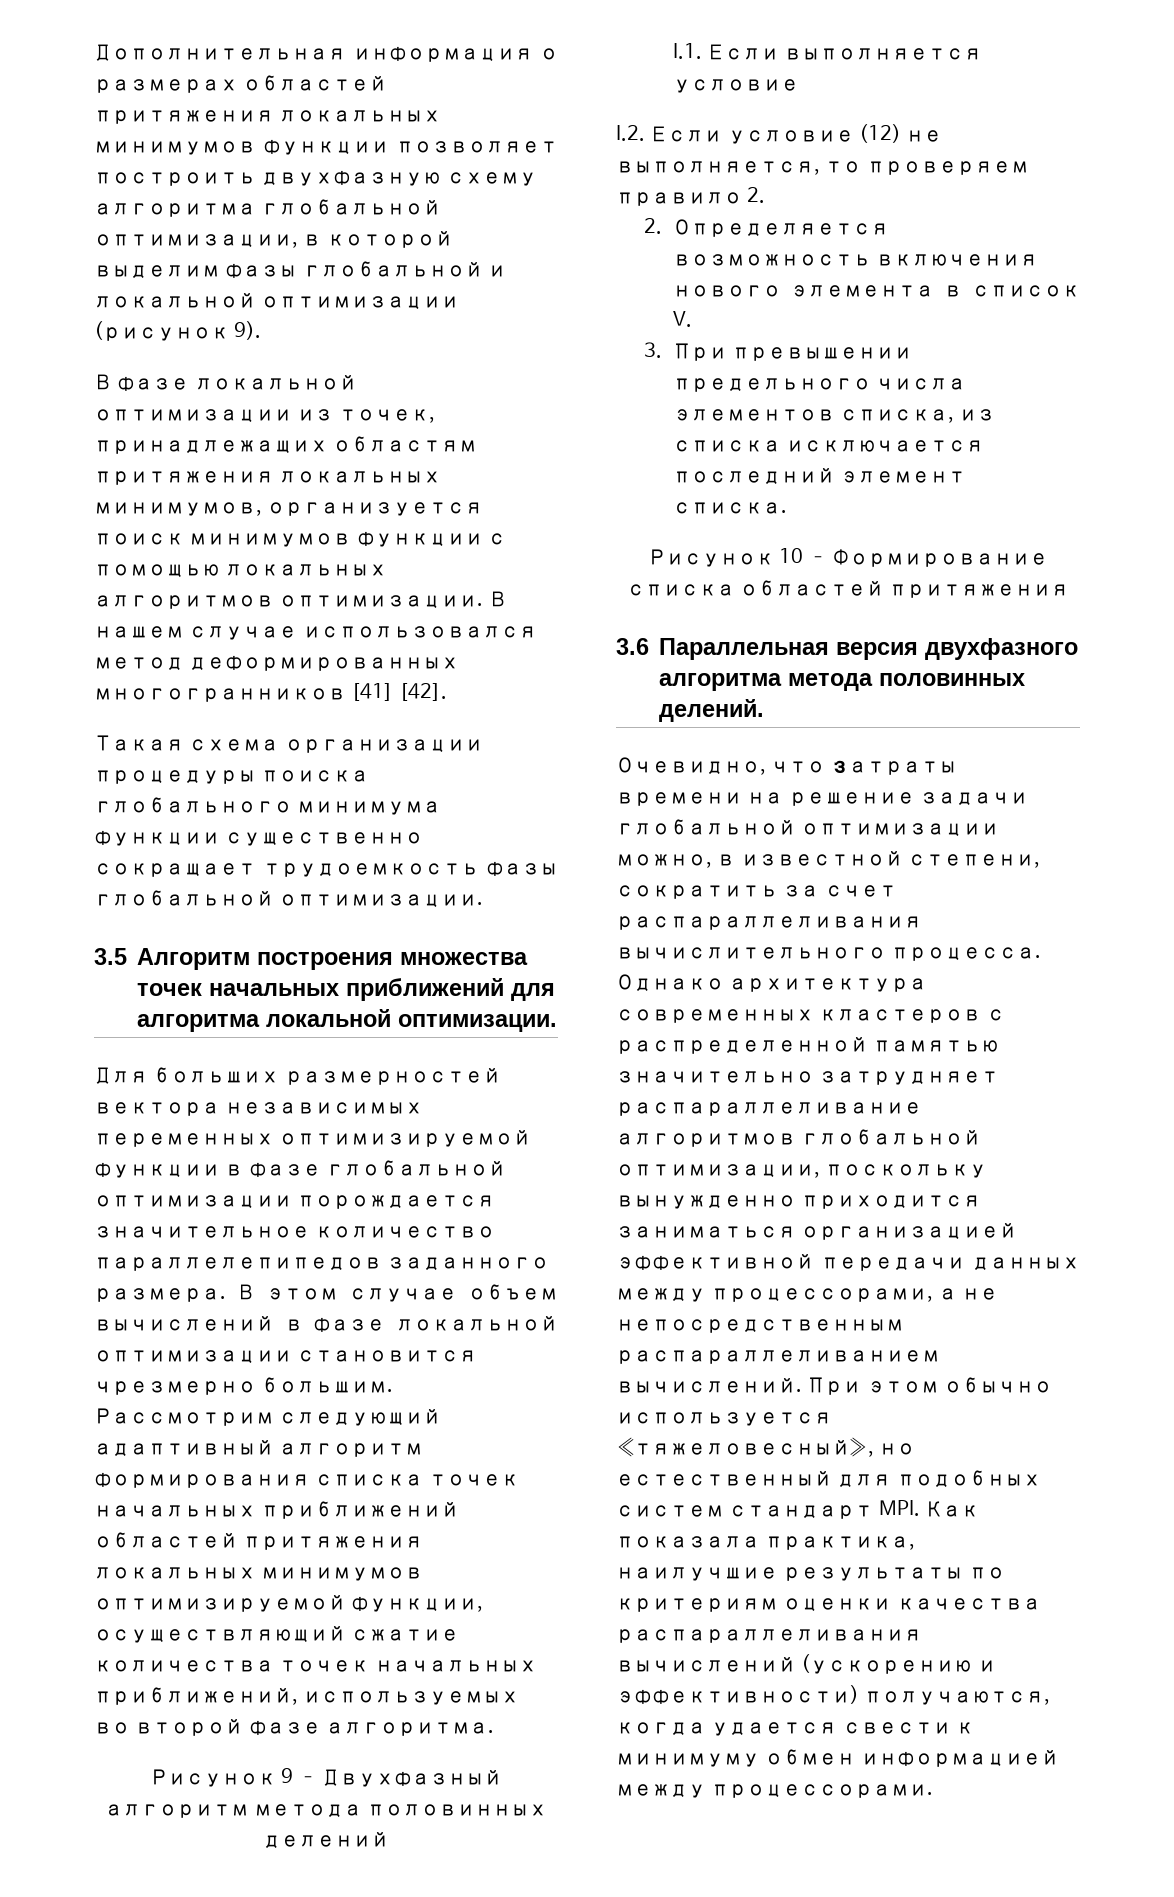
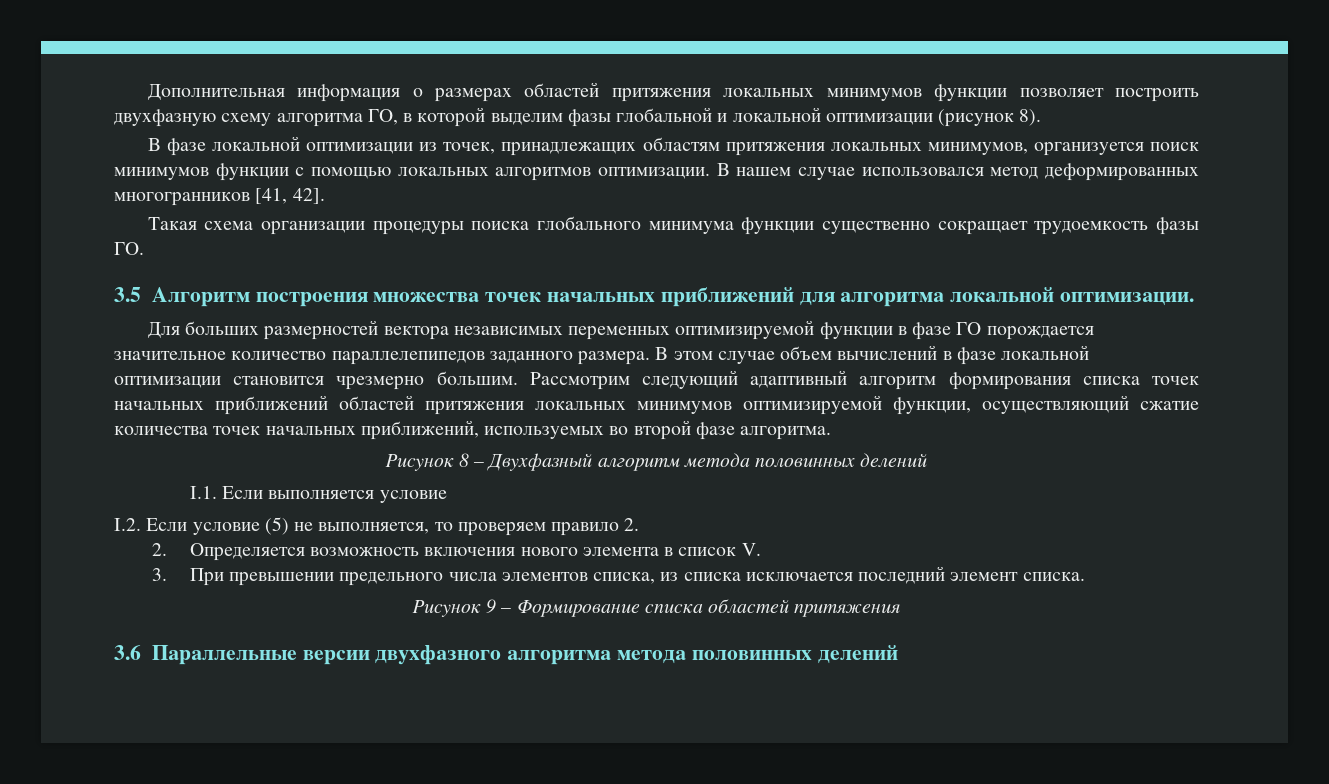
- Дополнительная информация о размерах областей притяжения локальных минимумов функции позволяет построить двухфазную схему алгоритма глобальной оптимизации, в которой выделим фазы глобальной и локальной оптимизации (рисунок 9).
+ Дополнительная информация о размерах областей притяжения локальных минимумов функции позволяет построить двухфазную схему алгоритма ГО, в которой выделим фазы глобальной и локальной оптимизации (рисунок 8).
- В нашем случае использовался метод деформированных многогранников [41] [42].
+ В нашем случае использовался метод деформированных многогранников [41, 42].
- Такая схема организации процедуры поиска глобального минимума функции существенно сокращает трудоемкость фазы глобальной оптимизации.
+ Такая схема организации процедуры поиска глобального минимума функции существенно сокращает трудоемкость фазы ГО.
- Для больших размерностей вектора независимых переменных оптимизируемой функции в фазе глобальной оптимизации порождается значительное количество параллелепипедов заданного размера.
+ Для больших размерностей вектора независимых переменных оптимизируемой функции в фазе ГО порождается значительное количество параллелепипедов заданного размера.
- Рисунок 9 – Двухфазный алгоритм метода половинных делений
+ Рисунок 8 – Двухфазный алгоритм метода половинных делений
- I.2. Если условие (12) не выполняется, то проверяем правило 2.
+ I.2. Если условие (5) не выполняется, то проверяем правило 2.
- Рисунок 10 – Формирование списка областей притяжения
+ Рисунок 9 – Формирование списка областей притяжения
- 3.6 Параллельная версия двухфазного алгоритма метода половинных делений.
- Очевидно, что затраты времени на решение задачи глобальной оптимизации можно, в известной степени, сократить за счет распараллеливания вычислительного процесса. Однако архитектура современных кластеров с распределенной памятью значительно затрудняет распараллеливание алгоритмов глобальной оптимизации, поскольку вынужденно приходится заниматься организацией эффективной передачи данных между процессорами, а не непосредственным распараллеливанием вычислений. При этом обычно используется «тяжеловесный», но естественный для подобных систем стандарт MPI. Как показала практика, наилучшие результаты по критериям оценки качества распараллеливания вычислений (ускорению и эффективности) получаются, когда удается свести к минимуму обмен информацией между процессорами.
+ 3.6 Параллельные версии двухфазного алгоритма метода половинных делений

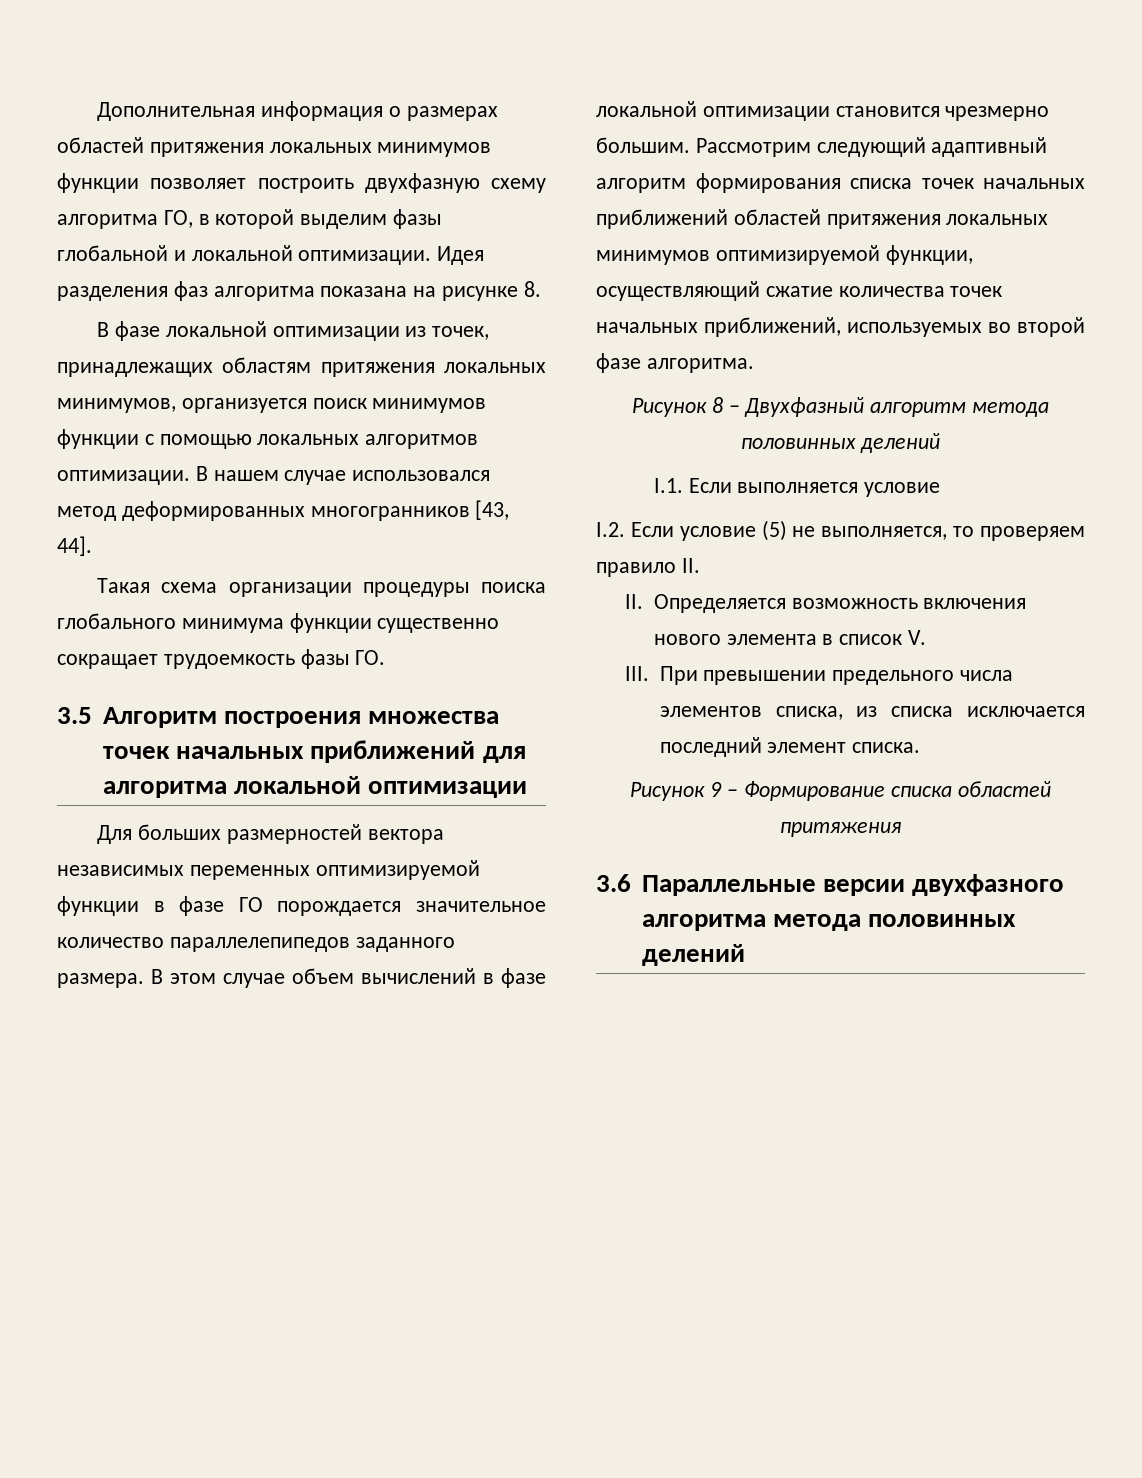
- Дополнительная информация о размерах областей притяжения локальных минимумов функции позволяет построить двухфазную схему алгоритма ГО, в которой выделим фазы глобальной и локальной оптимизации (рисунок 8).
+ Дополнительная информация о размерах областей притяжения локальных минимумов функции позволяет построить двухфазную схему алгоритма ГО, в которой выделим фазы глобальной и локальной оптимизации. Идея разделения фаз алгоритма показана на рисунке 8.
- В нашем случае использовался метод деформированных многогранников [41, 42].
+ В нашем случае использовался метод деформированных многогранников [43, 44].
- 3.5 Алгоритм построения множества точек начальных приближений для алгоритма локальной оптимизации.
+ 3.5 Алгоритм построения множества точек начальных приближений для алгоритма локальной оптимизации
- I.2. Если условие (5) не выполняется, то проверяем правило 2.
- 2. Определяется возможность включения нового элемента в список V.
+ I.2. Если условие (5) не выполняется, то проверяем правило II.
+ II. Определяется возможность включения нового элемента в список V.
- 3. При превышении предельного числа элементов списка, из списка исключается последний элемент списка.
+ III. При превышении предельного числа элементов списка, из списка исключается последний элемент списка.

